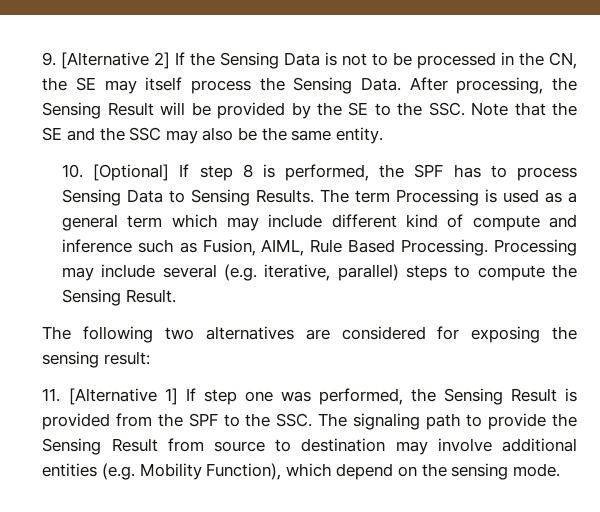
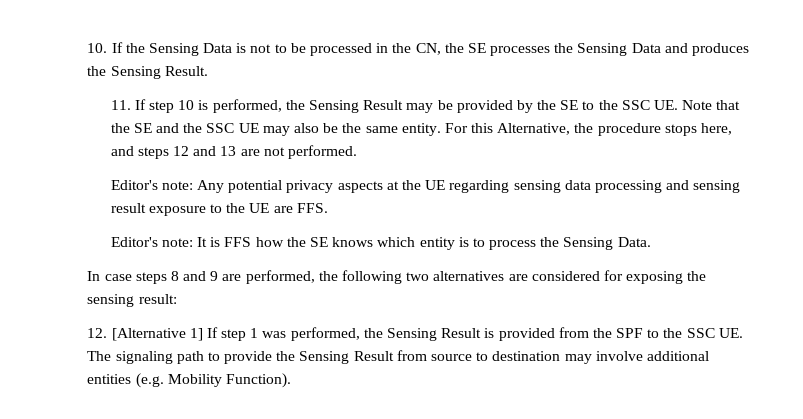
- 9. [Alternative 2] If the Sensing Data is not to be processed in the CN, the SE may itself process the Sensing Data. After processing, the Sensing Result will be provided by the SE to the SSC. Note that the SE and the SSC may also be the same entity.
- 10. [Optional] If step 8 is performed, the SPF has to process Sensing Data to Sensing Results. The term Processing is used as a general term which may include different kind of compute and inference such as Fusion, AIML, Rule Based Processing. Processing may include several (e.g. iterative, parallel) steps to compute the Sensing Result.
- The following two alternatives are considered for exposing the sensing result:
+ 10. If the Sensing Data is not to be processed in the CN, the SE processes the Sensing Data and produces the Sensing Result.
+ 11. If step 10 is performed, the Sensing Result may be provided by the SE to the SSC UE. Note that the SE and the SSC UE may also be the same entity. For this Alternative, the procedure stops here, and steps 12 and 13 are not performed.
+ Editor's note: Any potential privacy aspects at the UE regarding sensing data processing and sensing result exposure to the UE are FFS.
+ Editor's note: It is FFS how the SE knows which entity is to process the Sensing Data.
+ In case steps 8 and 9 are performed, the following two alternatives are considered for exposing the sensing result:
- 11. [Alternative 1] If step one was performed, the Sensing Result is provided from the SPF to the SSC. The signaling path to provide the Sensing Result from source to destination may involve additional entities (e.g. Mobility Function), which depend on the sensing mode.
+ 12. [Alternative 1] If step 1 was performed, the Sensing Result is provided from the SPF to the SSC UE. The signaling path to provide the Sensing Result from source to destination may involve additional entities (e.g. Mobility Function).

